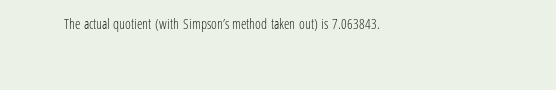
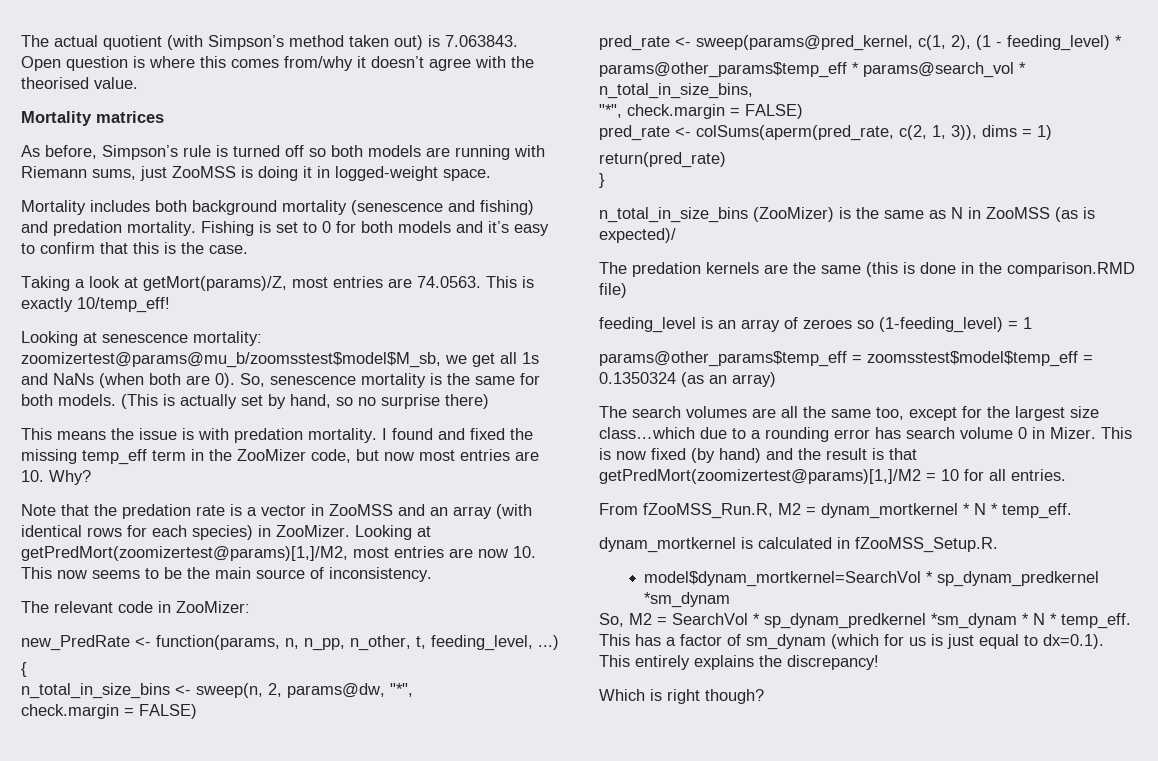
- The actual quotient (with Simpson’s method taken out) is 7.063843.
+ The actual quotient (with Simpson’s method taken out) is 7.063843. Open question is where this comes from/why it doesn’t agree with the theorised value.
+ Mortality matrices
+ As before, Simpson’s rule is turned off so both models are running with Riemann sums, just ZooMSS is doing it in logged-weight space.
+ Mortality includes both background mortality (senescence and fishing) and predation mortality. Fishing is set to 0 for both models and it’s easy to confirm that this is the case.
+ Taking a look at getMort(params)/Z, most entries are 74.0563. This is exactly 10/temp_eff!
+ Looking at senescence mortality: zoomizertest@params@mu_b/zoomsstest$model$M_sb, we get all 1s and NaNs (when both are 0). So, senescence mortality is the same for both models. (This is actually set by hand, so no surprise there)
+ This means the issue is with predation mortality. I found and fixed the missing temp_eff term in the ZooMizer code, but now most entries are 10. Why?
+ Note that the predation rate is a vector in ZooMSS and an array (with identical rows for each species) in ZooMizer. Looking at getPredMort(zoomizertest@params)[1,]/M2, most entries are now 10. This now seems to be the main source of inconsistency.
+ The relevant code in ZooMizer:
+ new_PredRate <- function(params, n, n_pp, n_other, t, feeding_level, ...)
+ {
+ n_total_in_size_bins <- sweep(n, 2, params@dw, "*",
+ check.margin = FALSE)
+ pred_rate <- sweep(params@pred_kernel, c(1, 2), (1 - feeding_level) *
+ params@other_params$temp_eff * params@search_vol * n_total_in_size_bins,
+ "*", check.margin = FALSE)
+ pred_rate <- colSums(aperm(pred_rate, c(2, 1, 3)), dims = 1)
+ return(pred_rate)
+ }
+ n_total_in_size_bins (ZooMizer) is the same as N in ZooMSS (as is expected)/
+ The predation kernels are the same (this is done in the comparison.RMD file)
+ feeding_level is an array of zeroes so (1-feeding_level) = 1
+ params@other_params$temp_eff = zoomsstest$model$temp_eff = 0.1350324 (as an array)
+ The search volumes are all the same too, except for the largest size class…which due to a rounding error has search volume 0 in Mizer. This is now fixed (by hand) and the result is that getPredMort(zoomizertest@params)[1,]/M2 = 10 for all entries.
+ From fZooMSS_Run.R, M2 = dynam_mortkernel * N * temp_eff.
+ dynam_mortkernel is calculated in fZooMSS_Setup.R.
+ model$dynam_mortkernel=SearchVol * sp_dynam_predkernel *sm_dynam
+ So, M2 = SearchVol * sp_dynam_predkernel *sm_dynam * N * temp_eff. This has a factor of sm_dynam (which for us is just equal to dx=0.1). This entirely explains the discrepancy!
+ Which is right though?

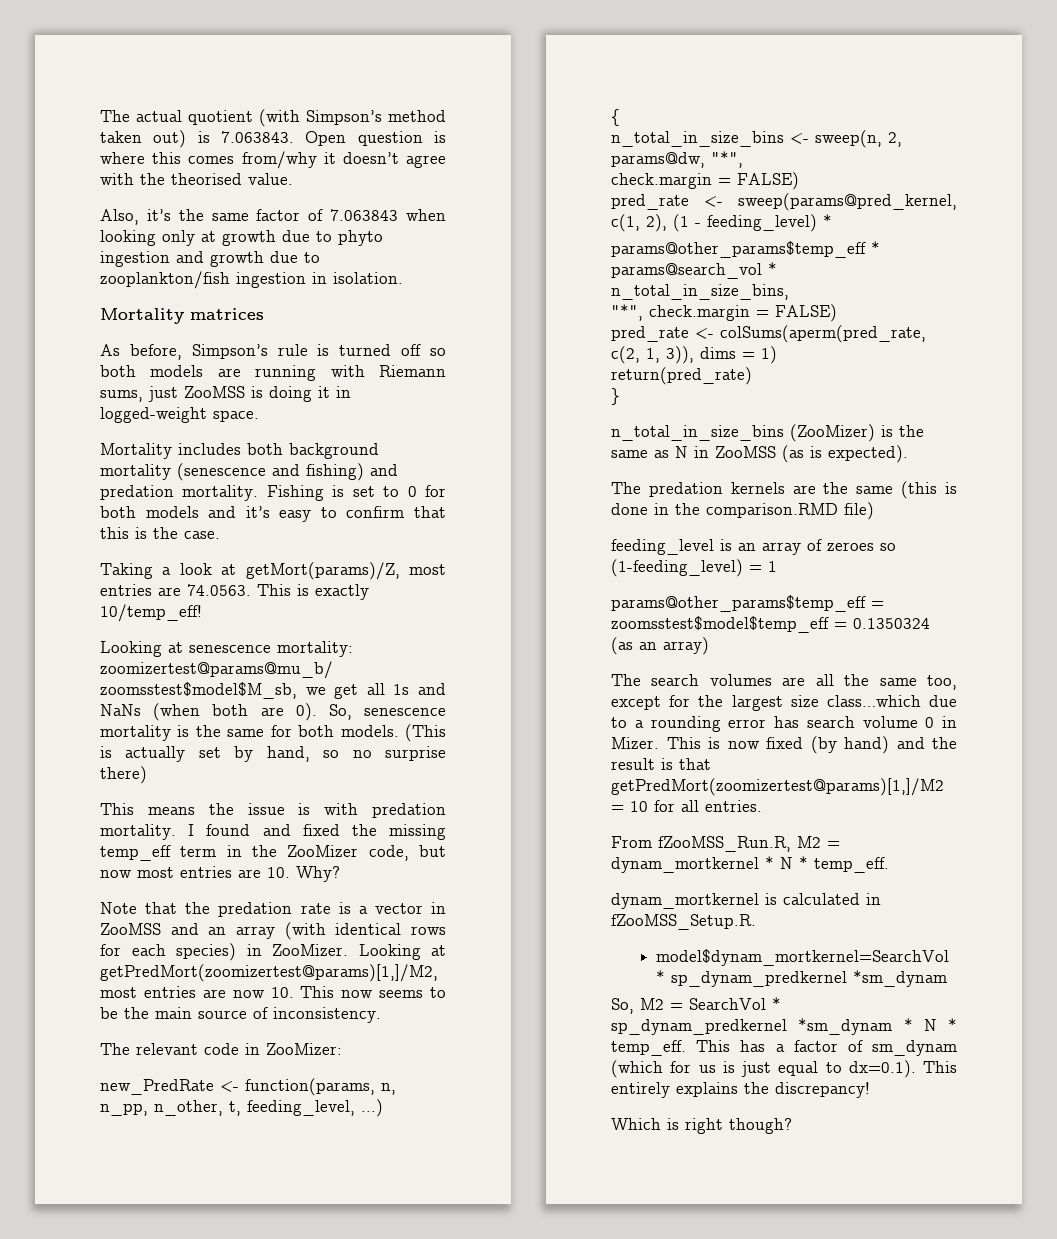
+ Also, it’s the same factor of 7.063843 when looking only at growth due to phyto ingestion and growth due to zooplankton/fish ingestion in isolation.
- n_total_in_size_bins (ZooMizer) is the same as N in ZooMSS (as is expected)/
+ n_total_in_size_bins (ZooMizer) is the same as N in ZooMSS (as is expected).

